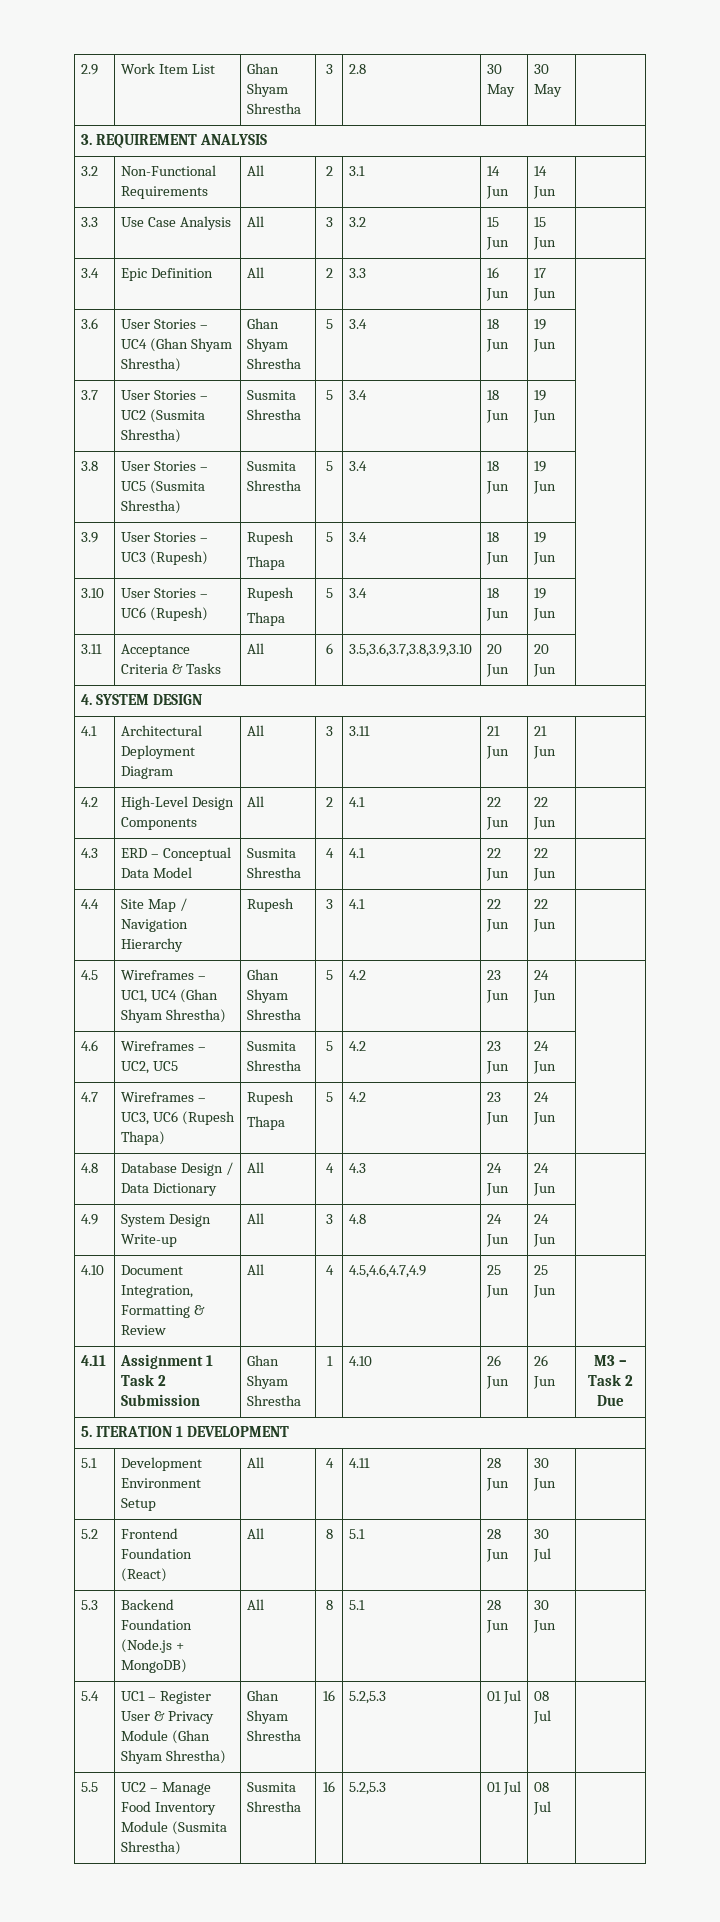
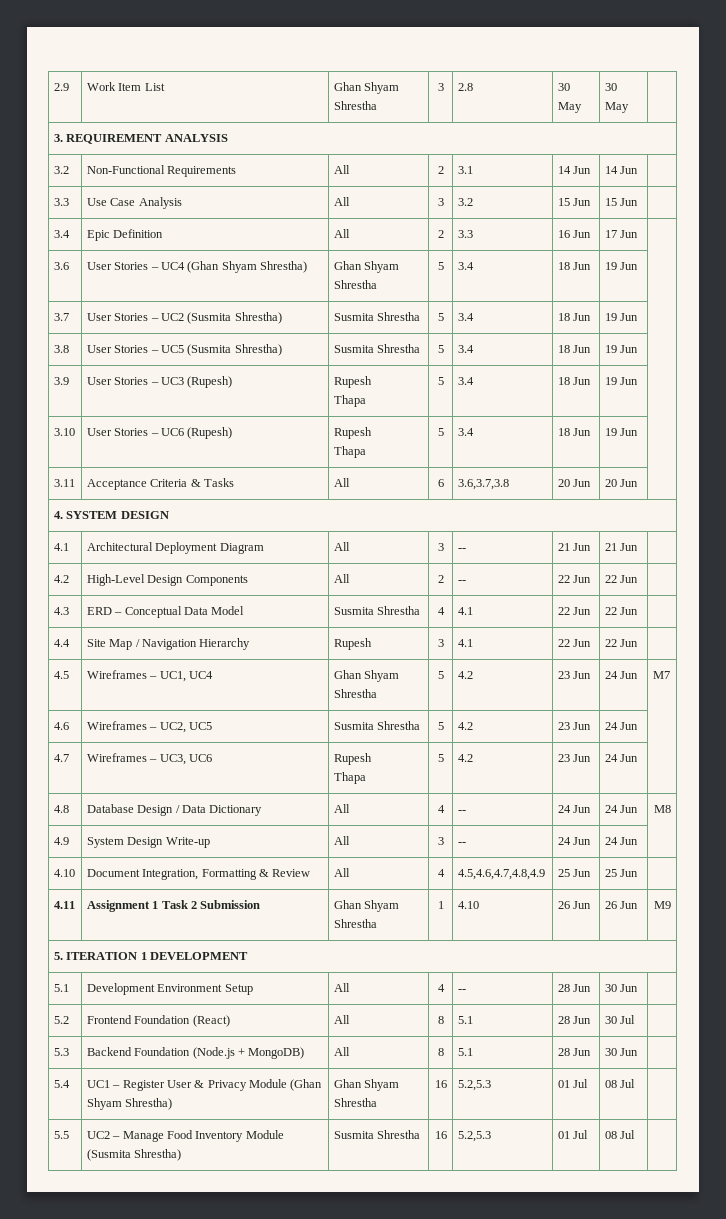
- 3.11 | Acceptance Criteria & Tasks | All | 6 | 3.5,3.6,3.7,3.8,3.9,3.10 | 20 Jun | 20 Jun |
+ 3.11 | Acceptance Criteria & Tasks | All | 6 | 3.6,3.7,3.8 | 20 Jun | 20 Jun |
- 4.1 | Architectural Deployment Diagram | All | 3 | 3.11 | 21 Jun | 21 Jun |
+ 4.1 | Architectural Deployment Diagram | All | 3 | -- | 21 Jun | 21 Jun |
- 4.2 | High-Level Design Components | All | 2 | 4.1 | 22 Jun | 22 Jun |
+ 4.2 | High-Level Design Components | All | 2 | -- | 22 Jun | 22 Jun |
- 4.5 | Wireframes – UC1, UC4 (Ghan Shyam Shrestha) | Ghan Shyam Shrestha | 5 | 4.2 | 23 Jun | 24 Jun |
+ 4.5 | Wireframes – UC1, UC4 | Ghan Shyam Shrestha | 5 | 4.2 | 23 Jun | 24 Jun | M7
- 4.7 | Wireframes – UC3, UC6 (Rupesh Thapa) | Rupesh
+ 4.7 | Wireframes – UC3, UC6 | Rupesh
- 4.8 | Database Design / Data Dictionary | All | 4 | 4.3 | 24 Jun | 24 Jun |
+ 4.8 | Database Design / Data Dictionary | All | 4 | -- | 24 Jun | 24 Jun | M8
- 4.9 | System Design Write-up | All | 3 | 4.8 | 24 Jun | 24 Jun |
+ 4.9 | System Design Write-up | All | 3 | -- | 24 Jun | 24 Jun |
- 4.10 | Document Integration, Formatting & Review | All | 4 | 4.5,4.6,4.7,4.9 | 25 Jun | 25 Jun |
+ 4.10 | Document Integration, Formatting & Review | All | 4 | 4.5,4.6,4.7,4.8,4.9 | 25 Jun | 25 Jun |
- 4.11 | Assignment 1 Task 2 Submission | Ghan Shyam Shrestha | 1 | 4.10 | 26 Jun | 26 Jun | M3 – Task 2 Due
+ 4.11 | Assignment 1 Task 2 Submission | Ghan Shyam Shrestha | 1 | 4.10 | 26 Jun | 26 Jun | M9
- 5.1 | Development Environment Setup | All | 4 | 4.11 | 28 Jun | 30 Jun |
+ 5.1 | Development Environment Setup | All | 4 | -- | 28 Jun | 30 Jun |

